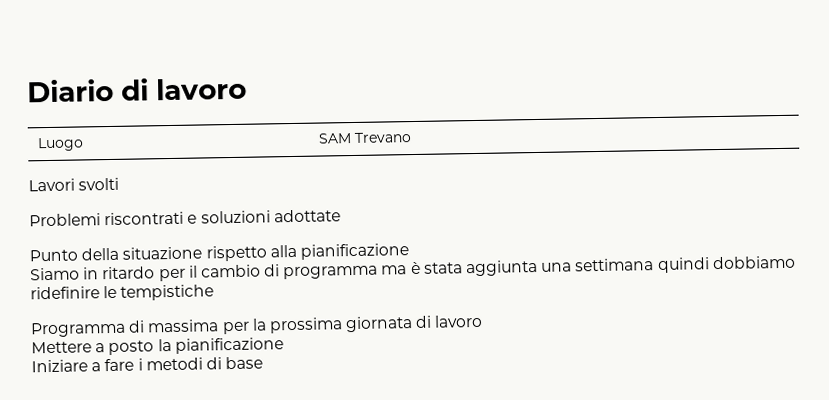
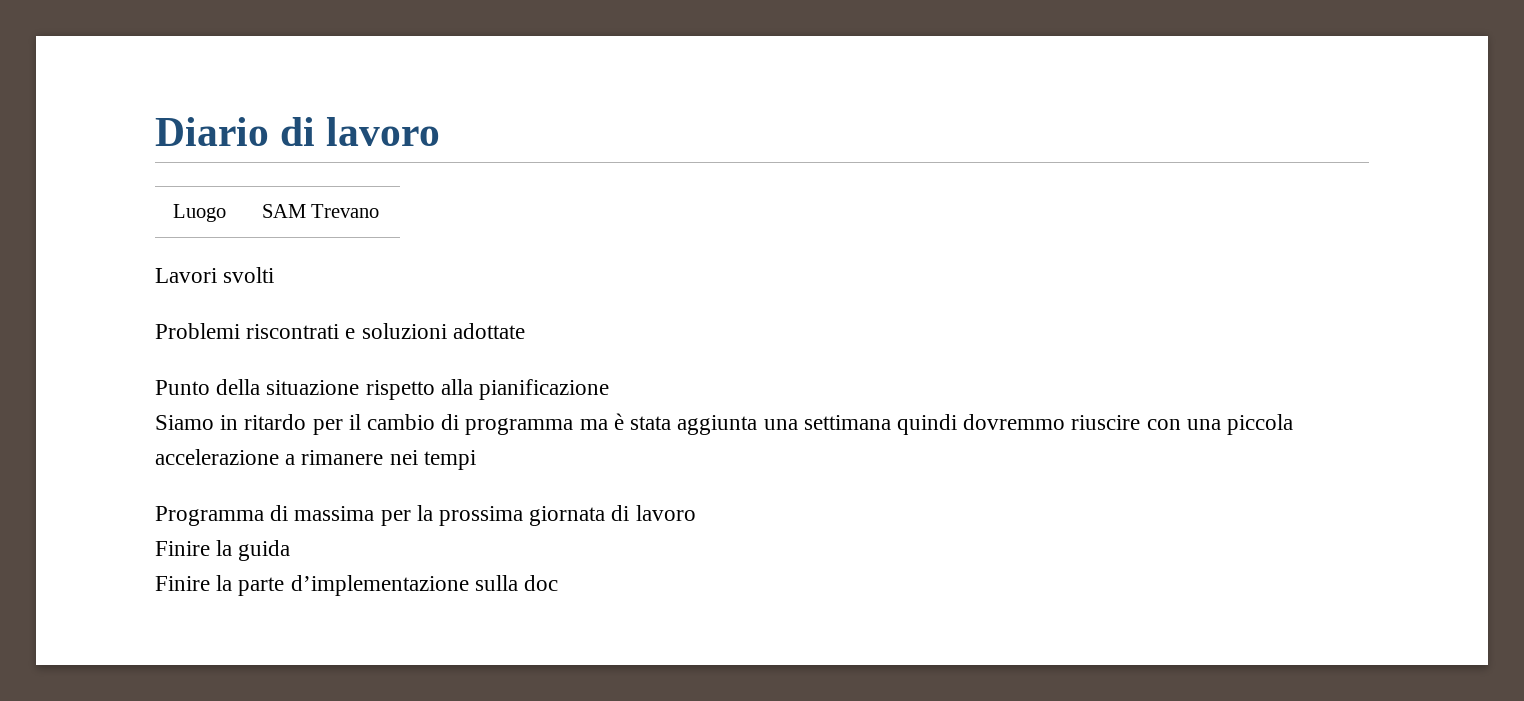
- Siamo in ritardo per il cambio di programma ma è stata aggiunta una settimana quindi dobbiamo ridefinire le tempistiche
+ Siamo in ritardo per il cambio di programma ma è stata aggiunta una settimana quindi dovremmo riuscire con una piccola accelerazione a rimanere nei tempi
- Mettere a posto la pianificazione
- Iniziare a fare i metodi di base
+ Finire la guida
+ Finire la parte d’implementazione sulla doc

